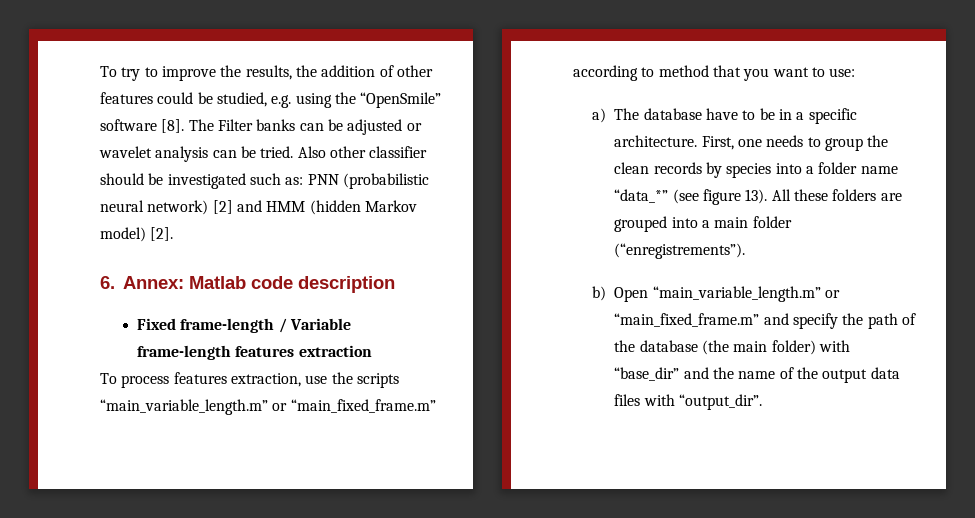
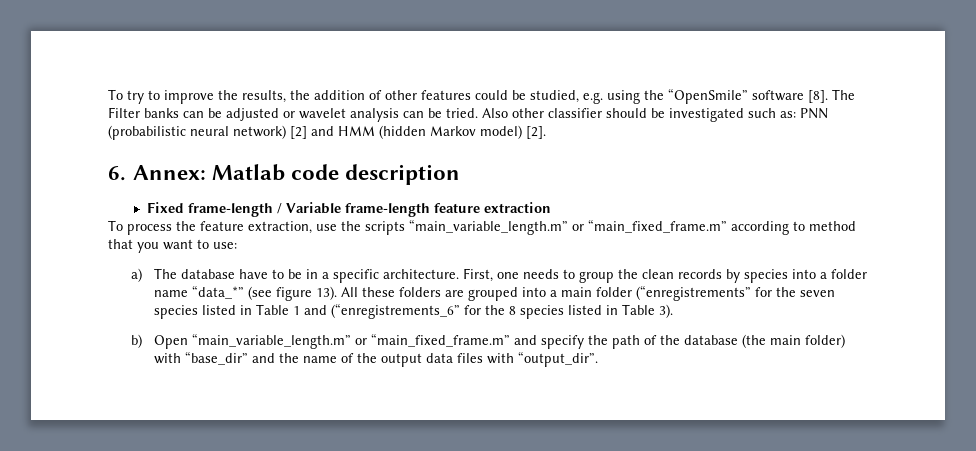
- Fixed frame-length / Variable frame-length features extraction
+ Fixed frame-length / Variable frame-length feature extraction
- To process features extraction, use the scripts “main_variable_length.m” or “main_fixed_frame.m” according to method that you want to use:
+ To process the feature extraction, use the scripts “main_variable_length.m” or “main_fixed_frame.m” according to method that you want to use:
- All these folders are grouped into a main folder (“enregistrements”).
+ All these folders are grouped into a main folder (“enregistrements” for the seven species listed in Table 1 and (“enregistrements_6” for the 8 species listed in Table 3).

